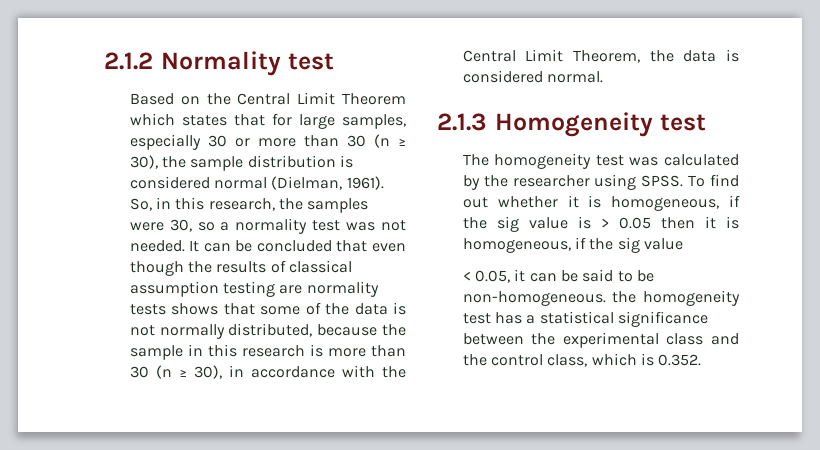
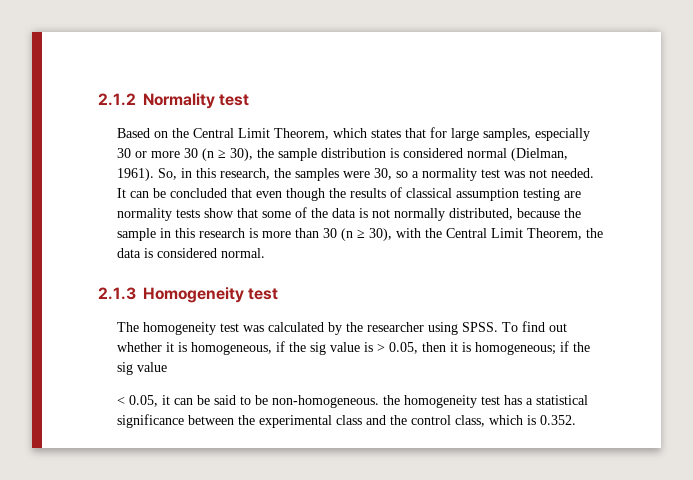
- Based on the Central Limit Theorem which states that for large samples, especially 30 or more than 30 (n ≥ 30), the sample distribution is considered normal (Dielman, 1961).
+ Based on the Central Limit Theorem, which states that for large samples, especially 30 or more 30 (n ≥ 30), the sample distribution is considered normal (Dielman, 1961).
- It can be concluded that even though the results of classical assumption testing are normality tests shows that some of the data is not normally distributed, because the sample in this research is more than 30 (n ≥ 30), in accordance with the Central Limit Theorem, the data is considered normal.
+ It can be concluded that even though the results of classical assumption testing are normality tests show that some of the data is not normally distributed, because the sample in this research is more than 30 (n ≥ 30), with the Central Limit Theorem, the data is considered normal.
- To find out whether it is homogeneous, if the sig value is > 0.05 then it is homogeneous, if the sig value
+ To find out whether it is homogeneous, if the sig value is > 0.05, then it is homogeneous; if the sig value

